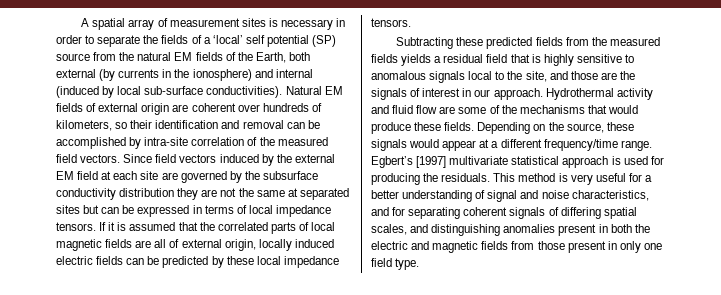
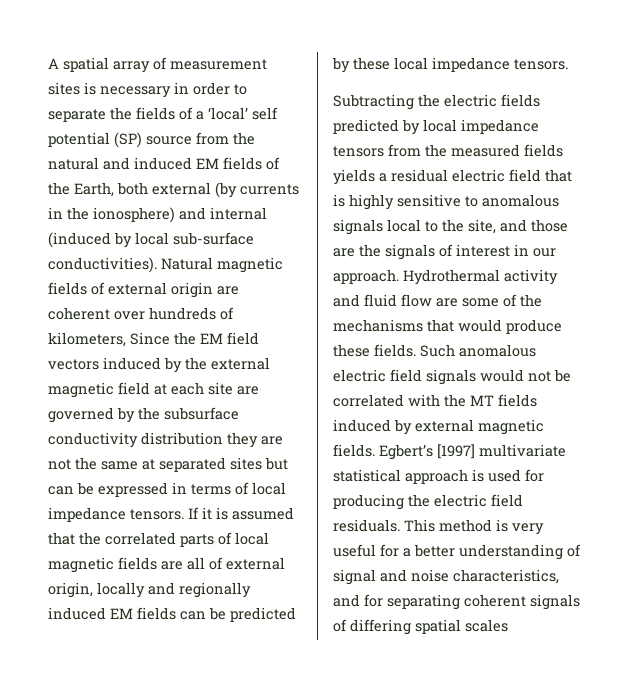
- A spatial array of measurement sites is necessary in order to separate the fields of a ‘local’ self potential (SP) source from the natural EM fields of the Earth, both external (by currents in the ionosphere) and internal (induced by local sub-surface conductivities).
+ A spatial array of measurement sites is necessary in order to separate the fields of a ‘local’ self potential (SP) source from the natural and induced EM fields of the Earth, both external (by currents in the ionosphere) and internal (induced by local sub-surface conductivities).
- Natural EM fields of external origin are coherent over hundreds of kilometers, so their identification and removal can be accomplished by intra-site correlation of the measured field vectors. Since field vectors induced by the external EM field at each site are governed by the subsurface conductivity distribution they are not the same at separated sites but can be expressed in terms of local impedance tensors.
+ Natural magnetic fields of external origin are coherent over hundreds of kilometers, Since the EM field vectors induced by the external magnetic field at each site are governed by the subsurface conductivity distribution they are not the same at separated sites but can be expressed in terms of local impedance tensors.
- If it is assumed that the correlated parts of local magnetic fields are all of external origin, locally induced electric fields can be predicted by these local impedance tensors.
+ If it is assumed that the correlated parts of local magnetic fields are all of external origin, locally and regionally induced EM fields can be predicted by these local impedance tensors.
- Subtracting these predicted fields from the measured fields yields a residual field that is highly sensitive to anomalous signals local to the site, and those are the signals of interest in our approach.
+ Subtracting the electric fields predicted by local impedance tensors from the measured fields yields a residual electric field that is highly sensitive to anomalous signals local to the site, and those are the signals of interest in our approach.
- Depending on the source, these signals would appear at a different frequency/time range.
+ Such anomalous electric field signals would not be correlated with the MT fields induced by external magnetic fields.
- Egbert’s [1997] multivariate statistical approach is used for producing the residuals.
+ Egbert’s [1997] multivariate statistical approach is used for producing the electric field residuals.
- This method is very useful for a better understanding of signal and noise characteristics, and for separating coherent signals of differing spatial scales, and distinguishing anomalies present in both the electric and magnetic fields from those present in only one field type.
+ This method is very useful for a better understanding of signal and noise characteristics, and for separating coherent signals of differing spatial scales

